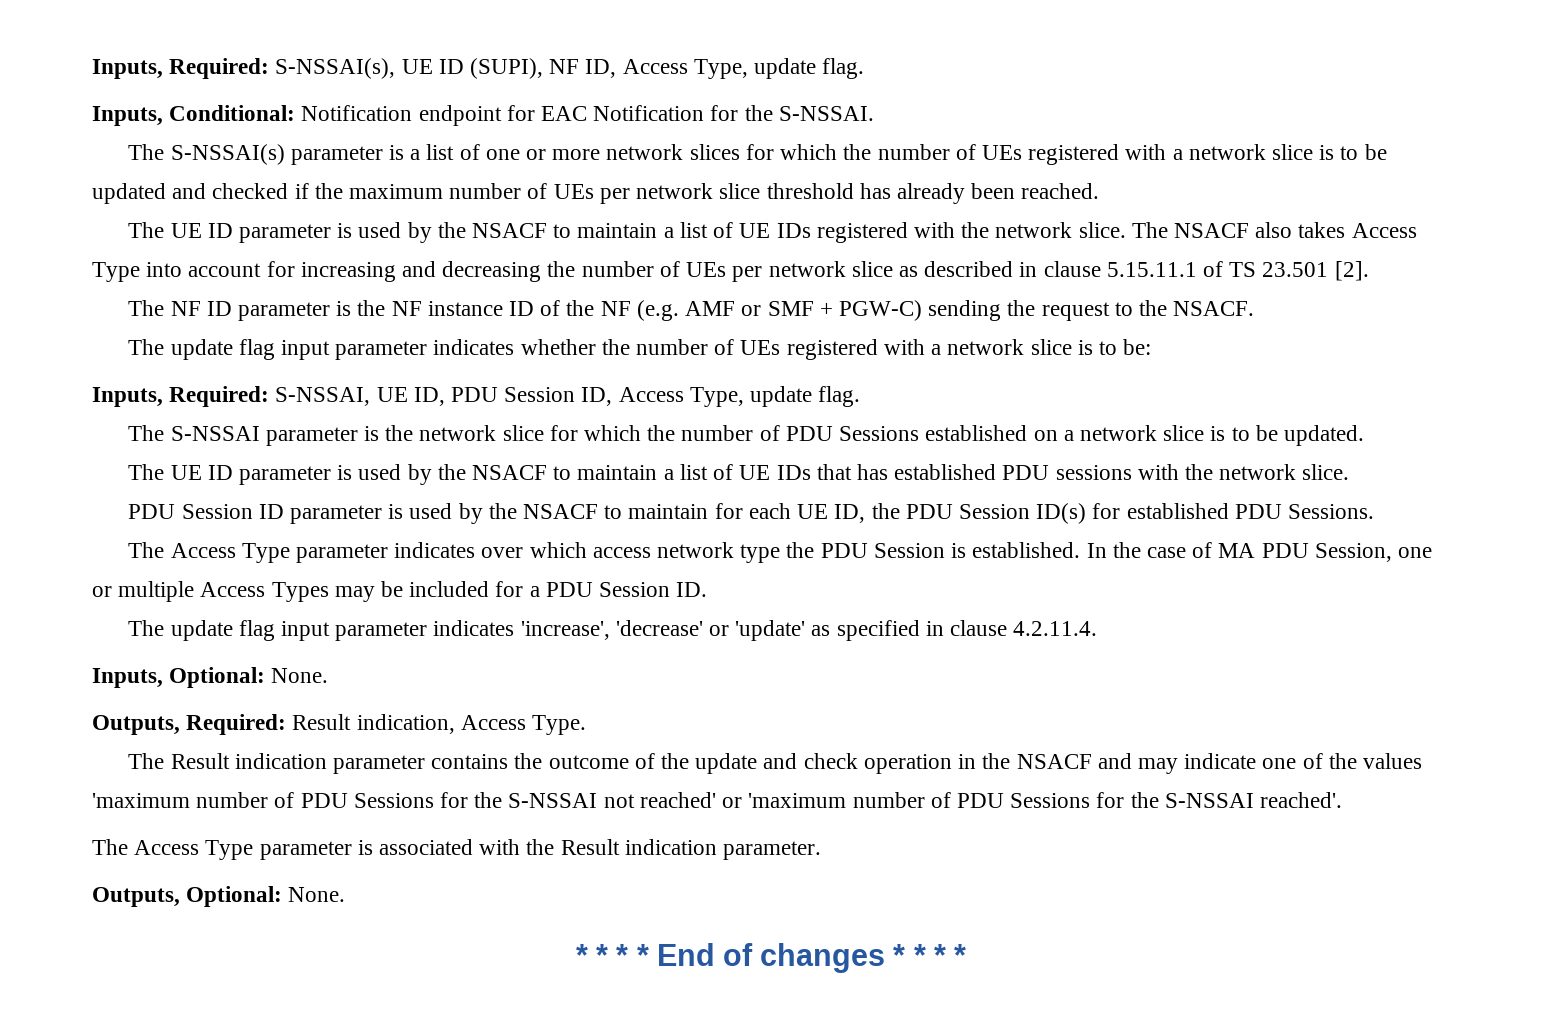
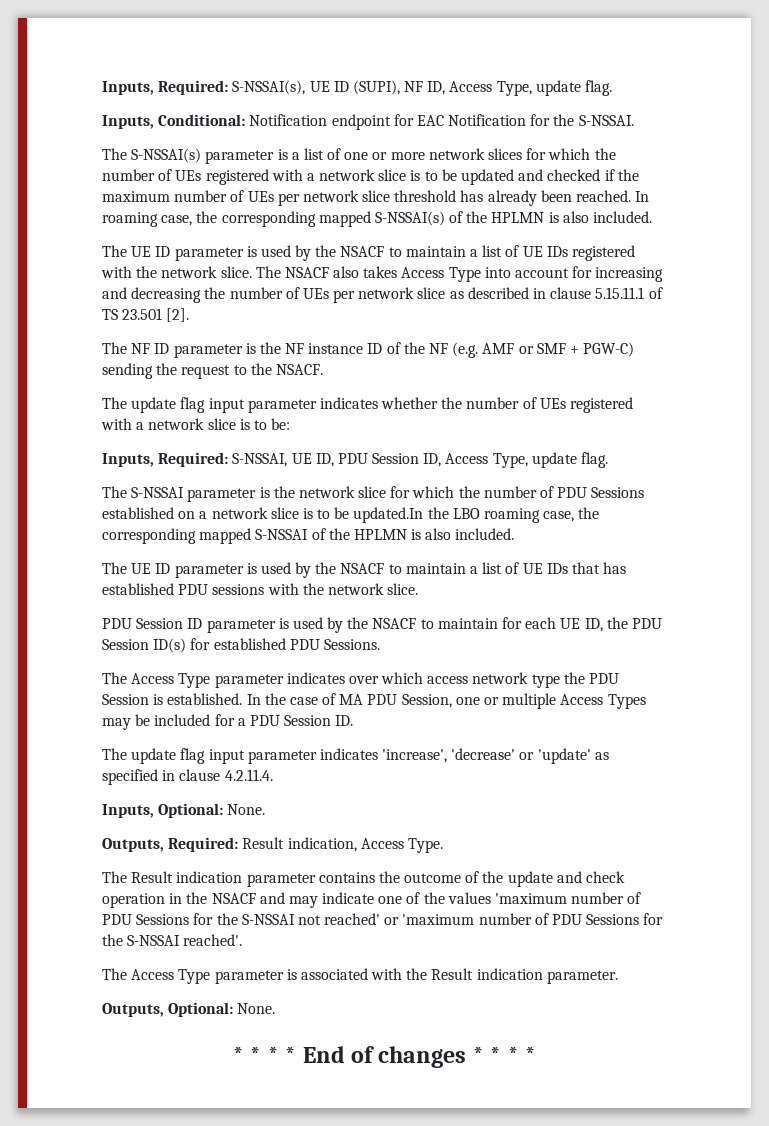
+ In roaming case, the corresponding mapped S-NSSAI(s) of the HPLMN is also included.
- The S-NSSAI parameter is the network slice for which the number of PDU Sessions established on a network slice is to be updated.
+ The S-NSSAI parameter is the network slice for which the number of PDU Sessions established on a network slice is to be updated.In the LBO roaming case, the corresponding mapped S-NSSAI of the HPLMN is also included.

